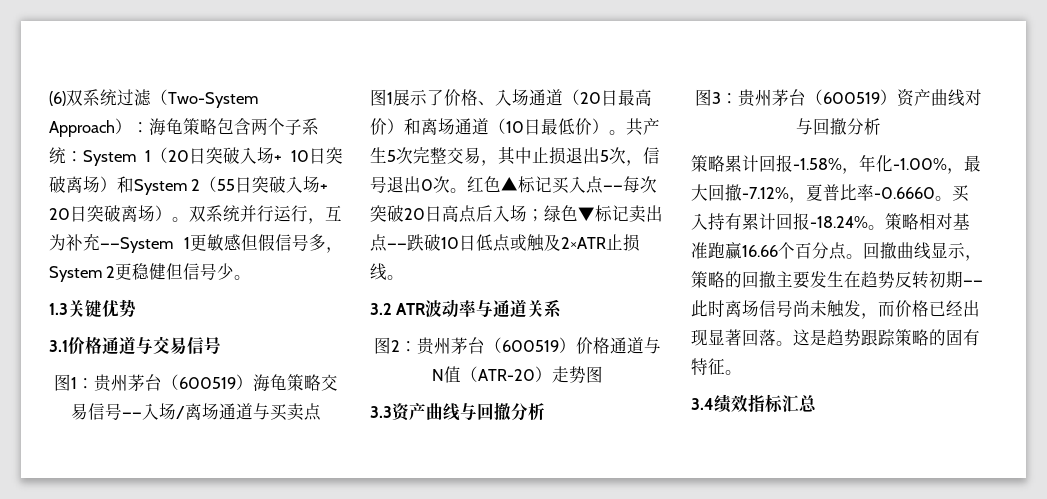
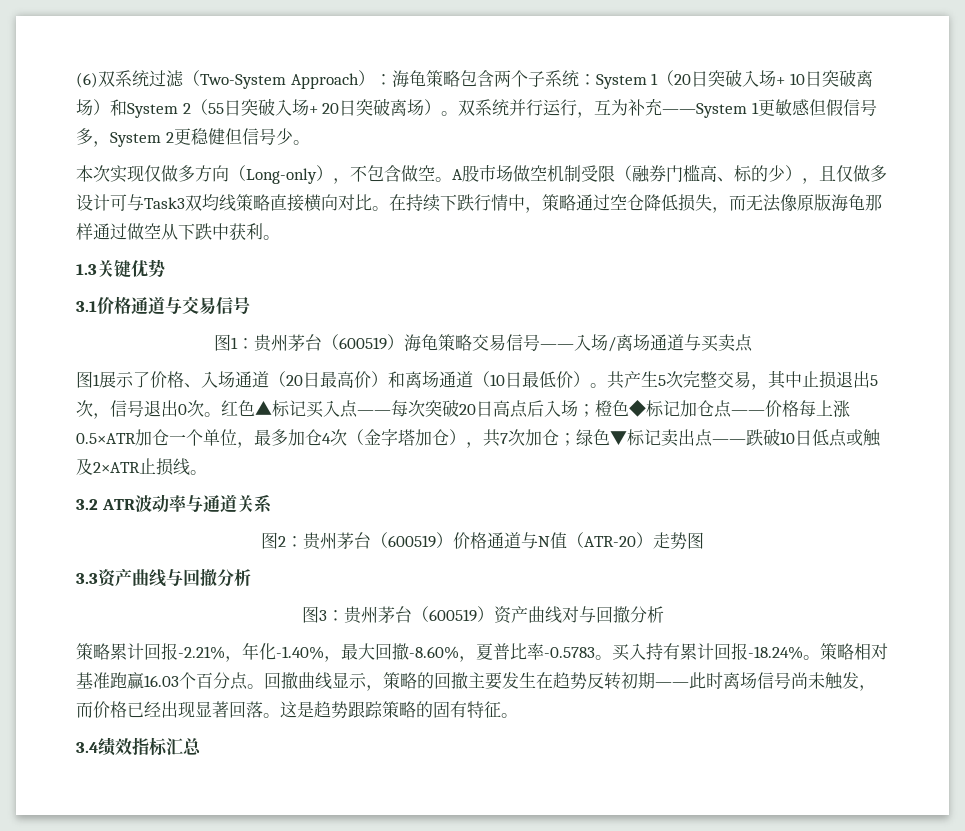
+ 本次实现仅做多方向（Long-only），不包含做空。A股市场做空机制受限（融券门槛高、标的少），且仅做多设计可与Task3双均线策略直接横向对比。在持续下跌行情中，策略通过空仓降低损失，而无法像原版海龟那样通过做空从下跌中获利。
- 红色▲标记买入点——每次突破20日高点后入场；绿色▼标记卖出点——跌破10日低点或触及2×ATR止损线。
+ 红色▲标记买入点——每次突破20日高点后入场；橙色◆标记加仓点——价格每上涨0.5×ATR加仓一个单位，最多加仓4次（金字塔加仓），共7次加仓；绿色▼标记卖出点——跌破10日低点或触及2×ATR止损线。
- 策略累计回报-1.58%，年化-1.00%，最大回撤-7.12%，夏普比率-0.6660。
+ 策略累计回报-2.21%，年化-1.40%，最大回撤-8.60%，夏普比率-0.5783。
- 策略相对基准跑赢16.66个百分点。
+ 策略相对基准跑赢16.03个百分点。

